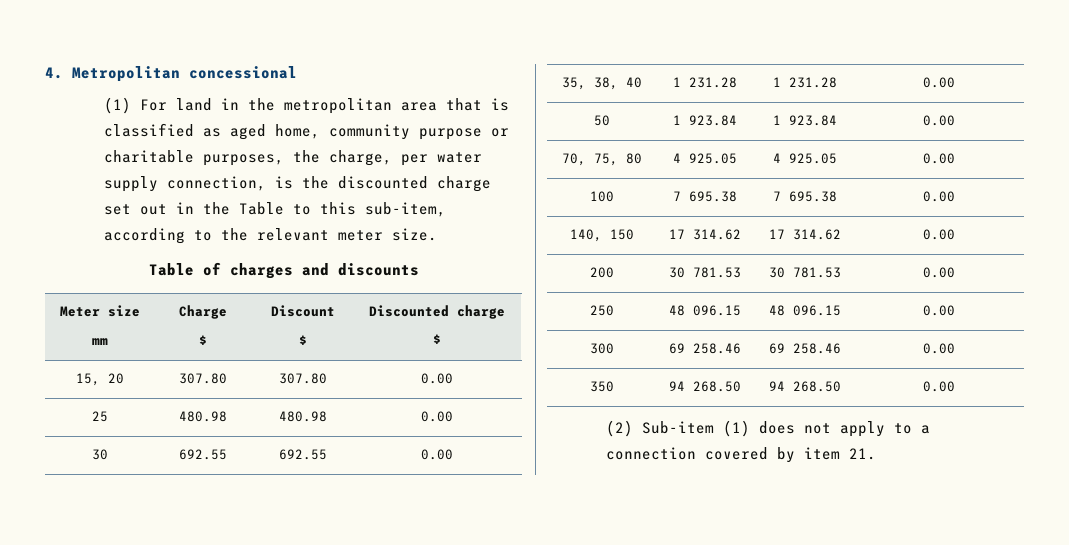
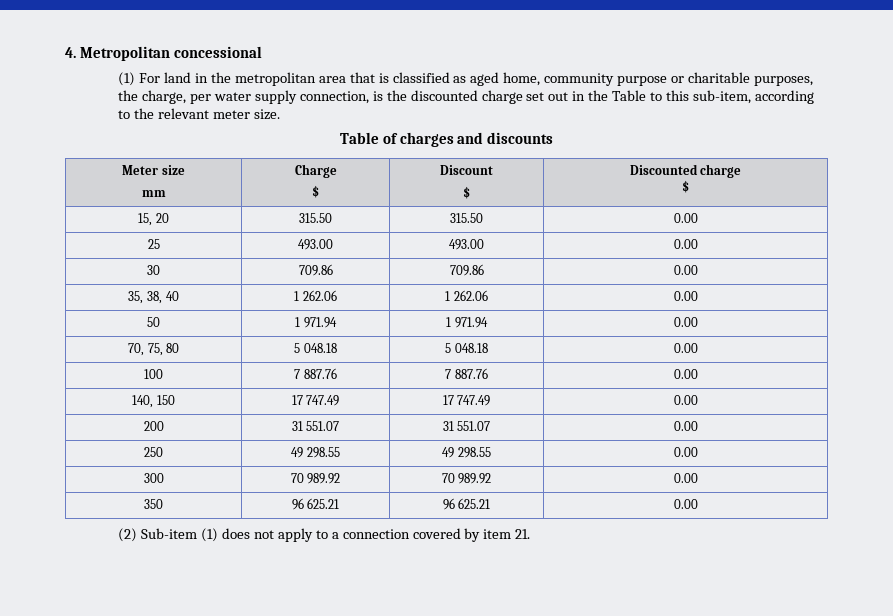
- 15, 20 | 307.80 | 307.80 | 0.00
+ 15, 20 | 315.50 | 315.50 | 0.00
- 25 | 480.98 | 480.98 | 0.00
+ 25 | 493.00 | 493.00 | 0.00
- 30 | 692.55 | 692.55 | 0.00
+ 30 | 709.86 | 709.86 | 0.00
- 35, 38, 40 | 1 231.28 | 1 231.28 | 0.00
+ 35, 38, 40 | 1 262.06 | 1 262.06 | 0.00
- 50 | 1 923.84 | 1 923.84 | 0.00
+ 50 | 1 971.94 | 1 971.94 | 0.00
- 70, 75, 80 | 4 925.05 | 4 925.05 | 0.00
+ 70, 75, 80 | 5 048.18 | 5 048.18 | 0.00
- 100 | 7 695.38 | 7 695.38 | 0.00
+ 100 | 7 887.76 | 7 887.76 | 0.00
- 140, 150 | 17 314.62 | 17 314.62 | 0.00
+ 140, 150 | 17 747.49 | 17 747.49 | 0.00
- 200 | 30 781.53 | 30 781.53 | 0.00
- 250 | 48 096.15 | 48 096.15 | 0.00
- 300 | 69 258.46 | 69 258.46 | 0.00
- 350 | 94 268.50 | 94 268.50 | 0.00
+ 200 | 31 551.07 | 31 551.07 | 0.00
+ 250 | 49 298.55 | 49 298.55 | 0.00
+ 300 | 70 989.92 | 70 989.92 | 0.00
+ 350 | 96 625.21 | 96 625.21 | 0.00

